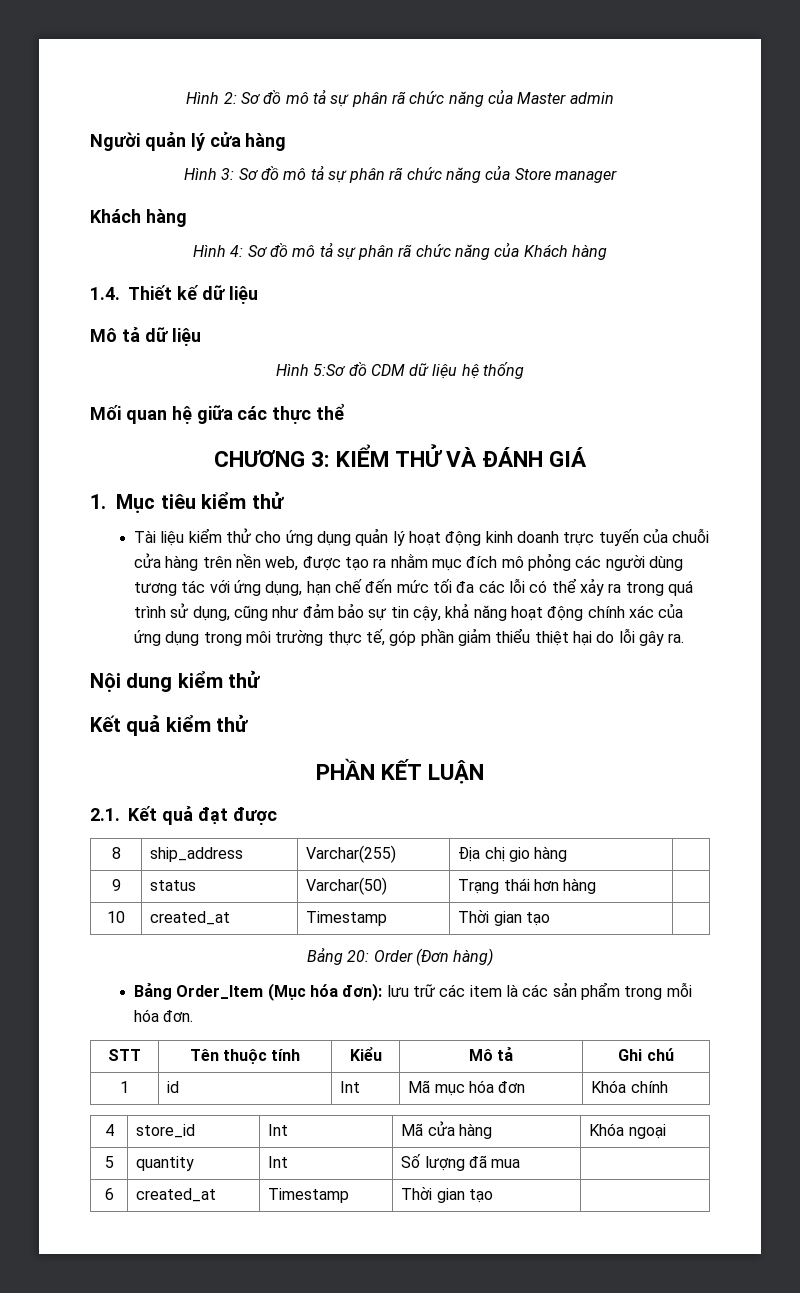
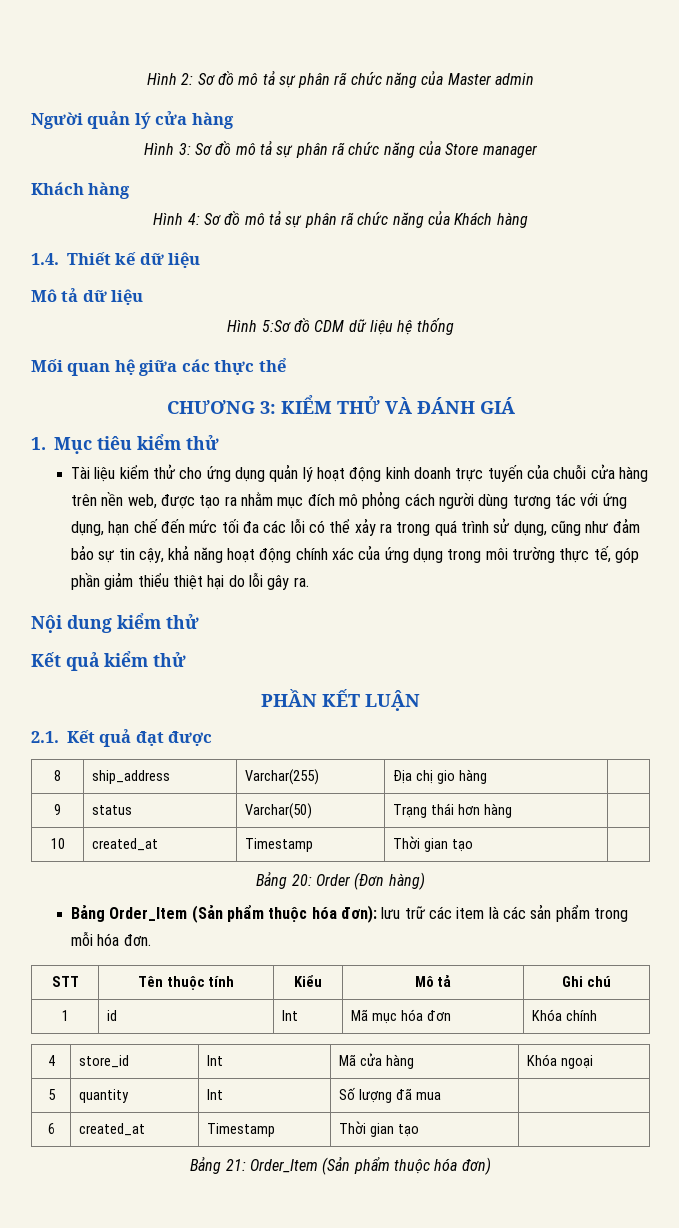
- Tài liệu kiểm thử cho ứng dụng quản lý hoạt động kinh doanh trực tuyến của chuỗi cửa hàng trên nền web, được tạo ra nhằm mục đích mô phỏng các người dùng tương tác với ứng dụng, hạn chế đến mức tối đa các lỗi có thể xảy ra trong quá trình sử dụng, cũng như đảm bảo sự tin cậy, khả năng hoạt động chính xác của ứng dụng trong môi trường thực tế, góp phần giảm thiểu thiệt hại do lỗi gây ra.
+ Tài liệu kiểm thử cho ứng dụng quản lý hoạt động kinh doanh trực tuyến của chuỗi cửa hàng trên nền web, được tạo ra nhằm mục đích mô phỏng cách người dùng tương tác với ứng dụng, hạn chế đến mức tối đa các lỗi có thể xảy ra trong quá trình sử dụng, cũng như đảm bảo sự tin cậy, khả năng hoạt động chính xác của ứng dụng trong môi trường thực tế, góp phần giảm thiểu thiệt hại do lỗi gây ra.
- Bảng Order_Item (Mục hóa đơn): lưu trữ các item là các sản phẩm trong mỗi hóa đơn.
+ Bảng Order_Item (Sản phẩm thuộc hóa đơn): lưu trữ các item là các sản phẩm trong mỗi hóa đơn.
+ Bảng 21: Order_Item (Sản phẩm thuộc hóa đơn)

